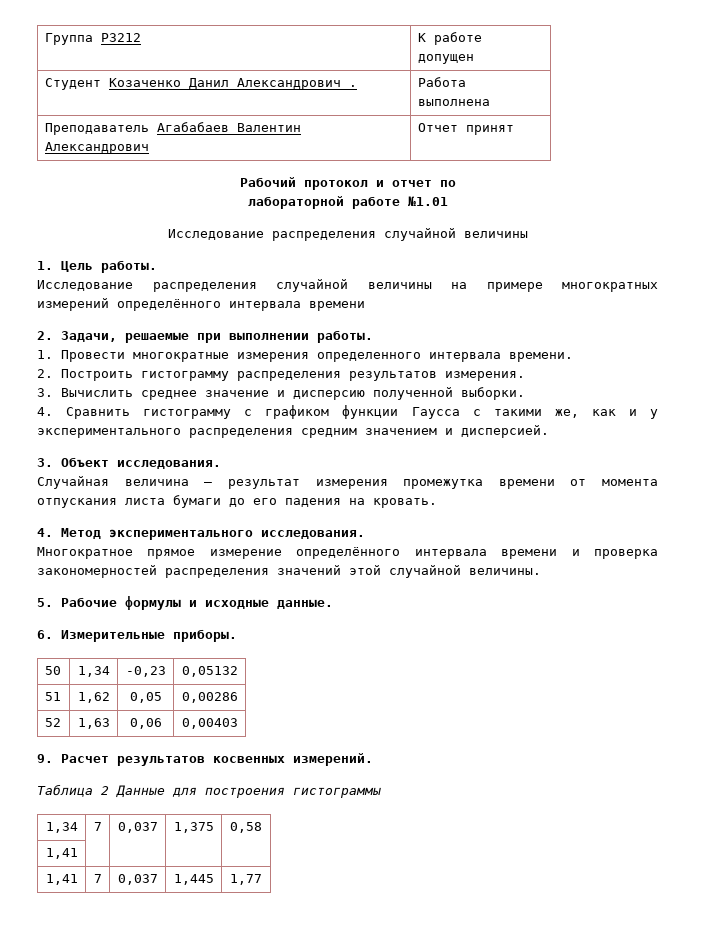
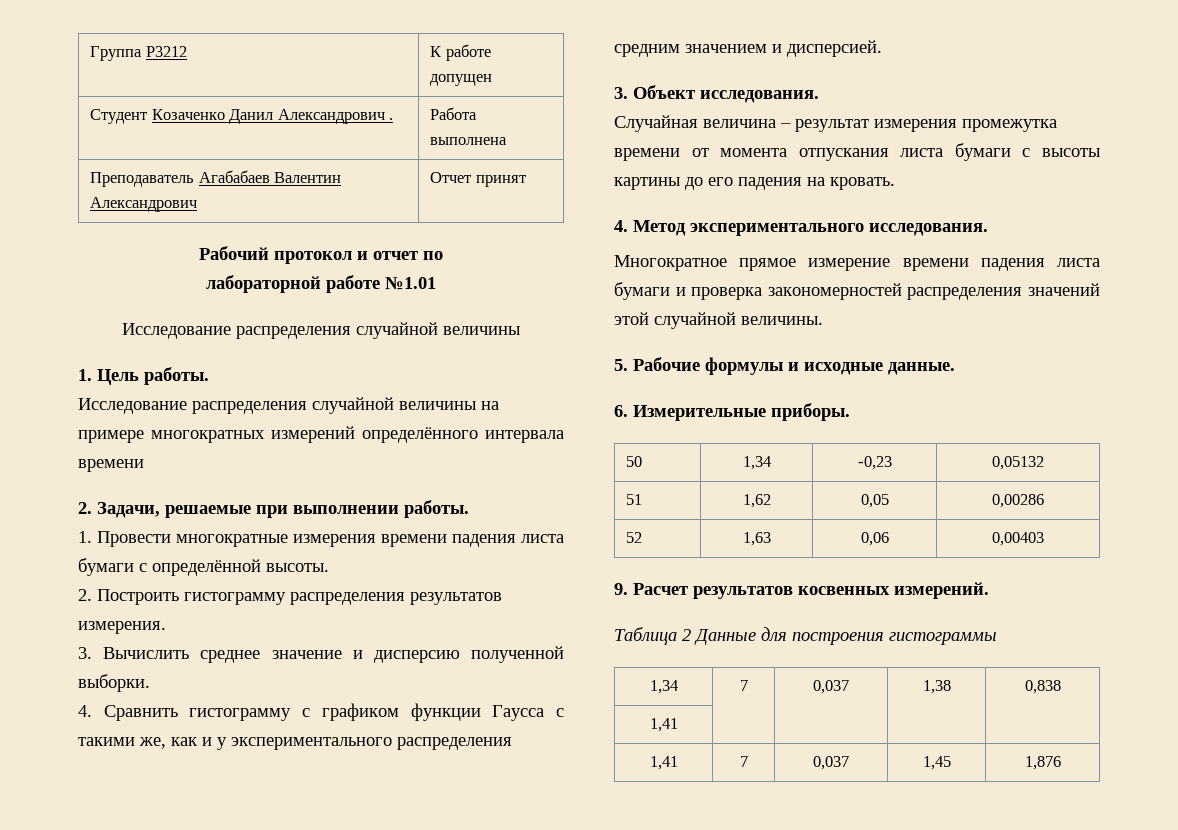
- 1. Провести многократные измерения определенного интервала времени.
+ 1. Провести многократные измерения времени падения листа бумаги с определённой высоты.
- Случайная величина – результат измерения промежутка времени от момента отпускания листа бумаги до его падения на кровать.
+ Случайная величина – результат измерения промежутка времени от момента отпускания листа бумаги с высоты картины до его падения на кровать.
- Многократное прямое измерение определённого интервала времени и проверка закономерностей распределения значений этой случайной величины.
+ Многократное прямое измерение времени падения листа бумаги и проверка закономерностей распределения значений этой случайной величины.
- 1,34 | 7 | 0,037 | 1,375 | 0,58
+ 1,34 | 7 | 0,037 | 1,38 | 0,838
- 1,41 | 7 | 0,037 | 1,445 | 1,77
+ 1,41 | 7 | 0,037 | 1,45 | 1,876

